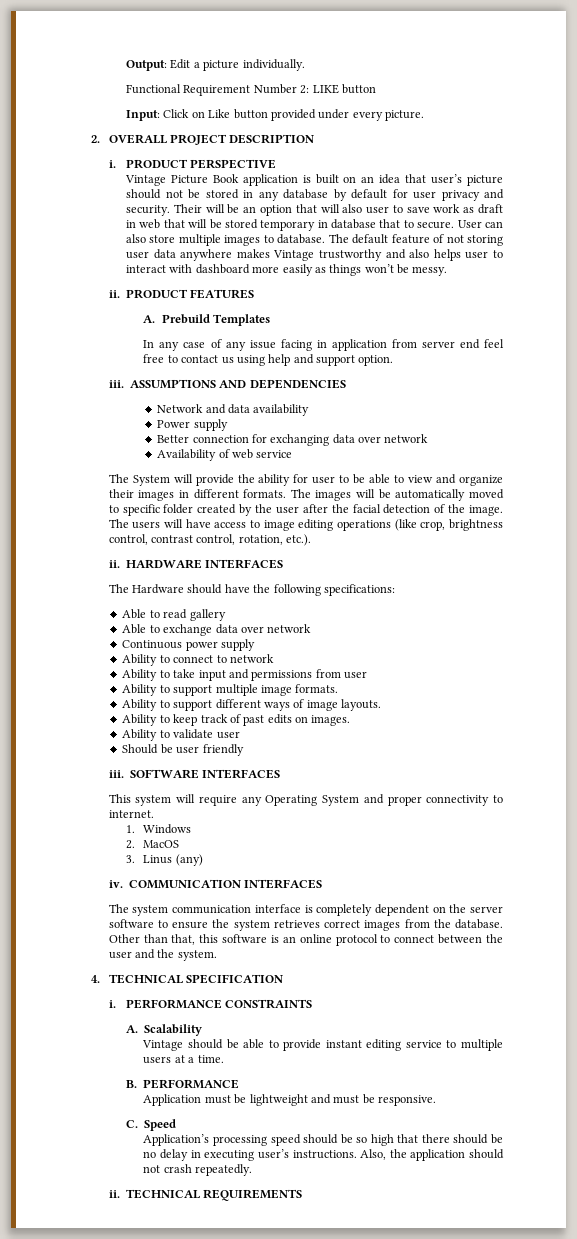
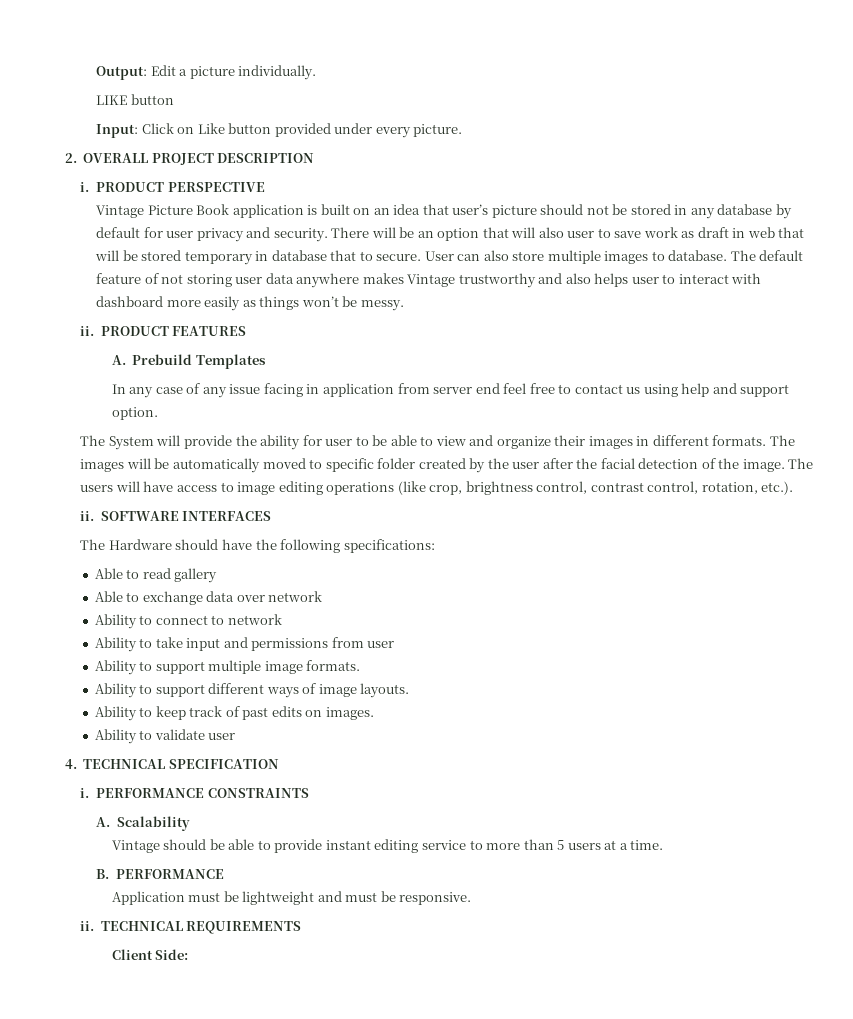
- Functional Requirement Number 2: LIKE button
+ LIKE button
- Their will be an option that will also user to save work as draft in web that will be stored temporary in database that to secure.
+ There will be an option that will also user to save work as draft in web that will be stored temporary in database that to secure.
- iii. ASSUMPTIONS AND DEPENDENCIES
- Network and data availability
- Power supply
- Better connection for exchanging data over network
- Availability of web service
- HARDWARE INTERFACES
+ SOFTWARE INTERFACES
- Continuous power supply
- Should be user friendly
- iii. SOFTWARE INTERFACES
- This system will require any Operating System and proper connectivity to internet.
- 1. Windows
- 2. MacOS
- 3. Linus (any)
- iv. COMMUNICATION INTERFACES
- The system communication interface is completely dependent on the server software to ensure the system retrieves correct images from the database. Other than that, this software is an online protocol to connect between the user and the system.
- Vintage should be able to provide instant editing service to multiple users at a time.
+ Vintage should be able to provide instant editing service to more than 5 users at a time.
- C. Speed
- Application’s processing speed should be so high that there should be no delay in executing user’s instructions. Also, the application should not crash repeatedly.
+ Client Side:

